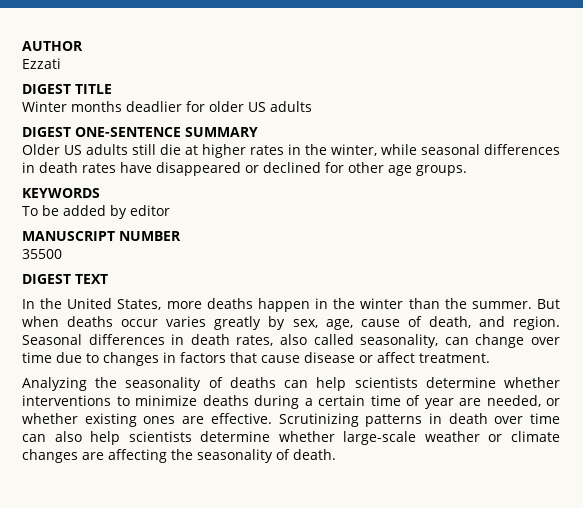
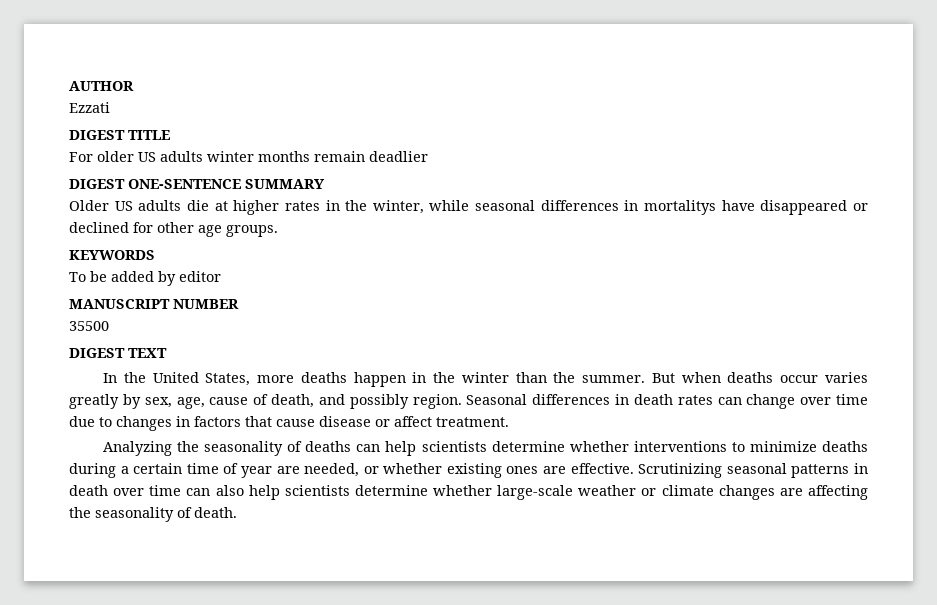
- Winter months deadlier for older US adults
+ For older US adults winter months remain deadlier
- Older US adults still die at higher rates in the winter, while seasonal differences in death rates have disappeared or declined for other age groups.
+ Older US adults die at higher rates in the winter, while seasonal differences in mortalitys have disappeared or declined for other age groups.
- But when deaths occur varies greatly by sex, age, cause of death, and region.
+ But when deaths occur varies greatly by sex, age, cause of death, and possibly region.
- Seasonal differences in death rates, also called seasonality, can change over time due to changes in factors that cause disease or affect treatment.
+ Seasonal differences in death rates can change over time due to changes in factors that cause disease or affect treatment.
- Scrutinizing patterns in death over time can also help scientists determine whether large-scale weather or climate changes are affecting the seasonality of death.
+ Scrutinizing seasonal patterns in death over time can also help scientists determine whether large-scale weather or climate changes are affecting the seasonality of death.

